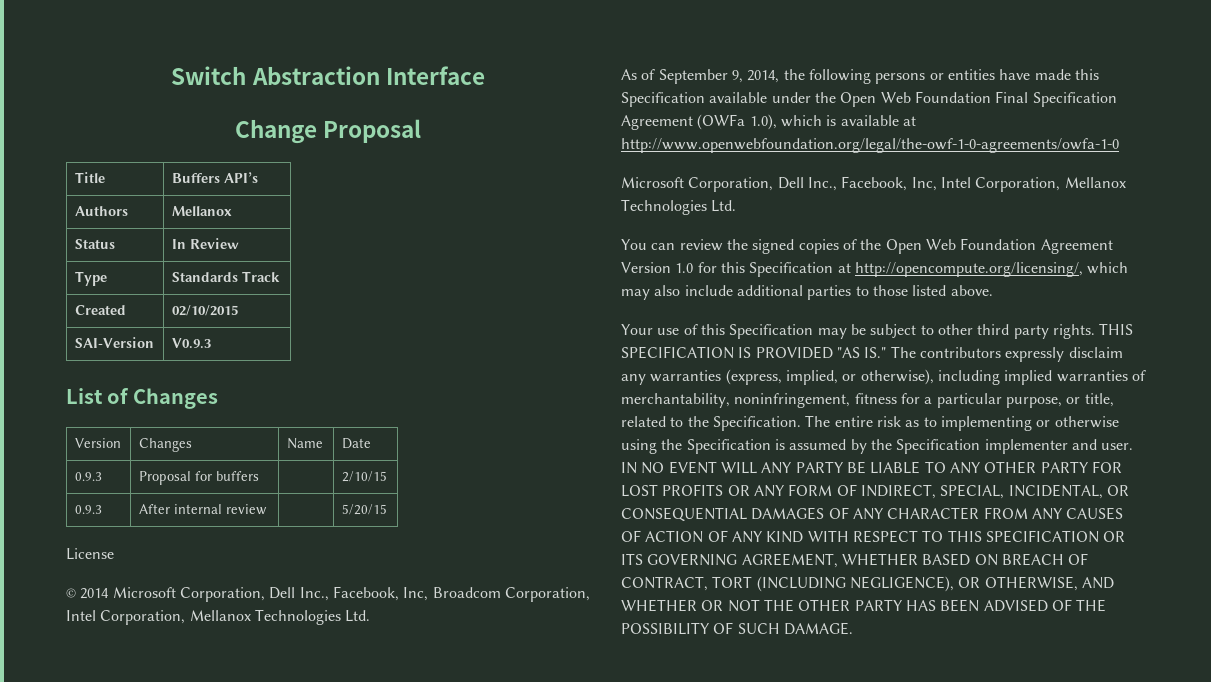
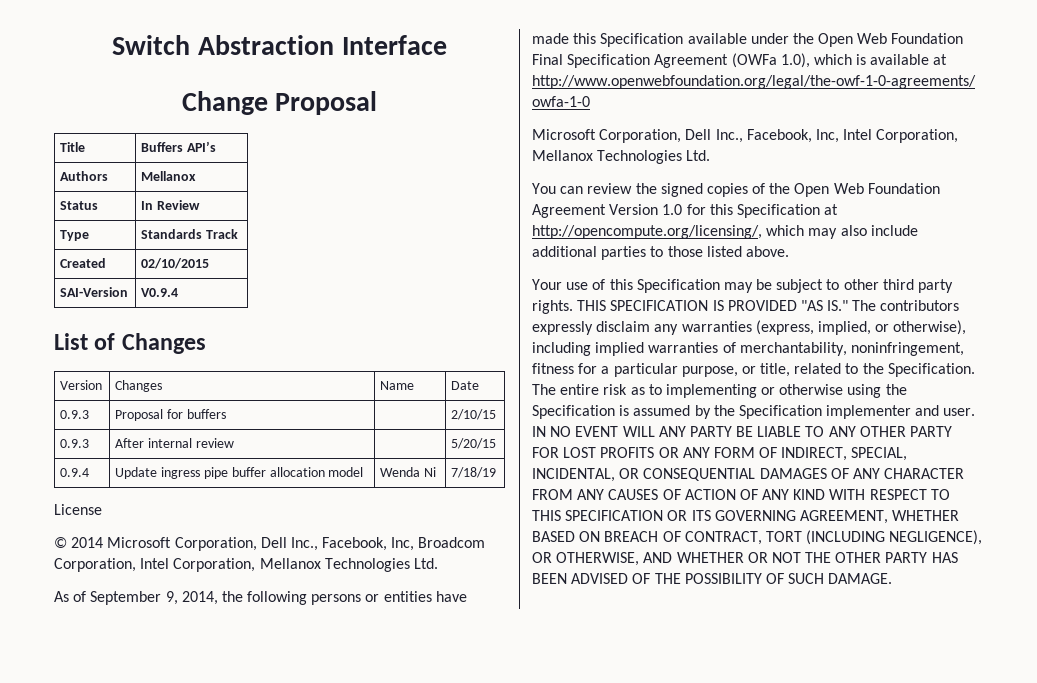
- SAI-Version | V0.9.3
+ SAI-Version | V0.9.4
+ 0.9.4 | Update ingress pipe buffer allocation model | Wenda Ni | 7/18/19

